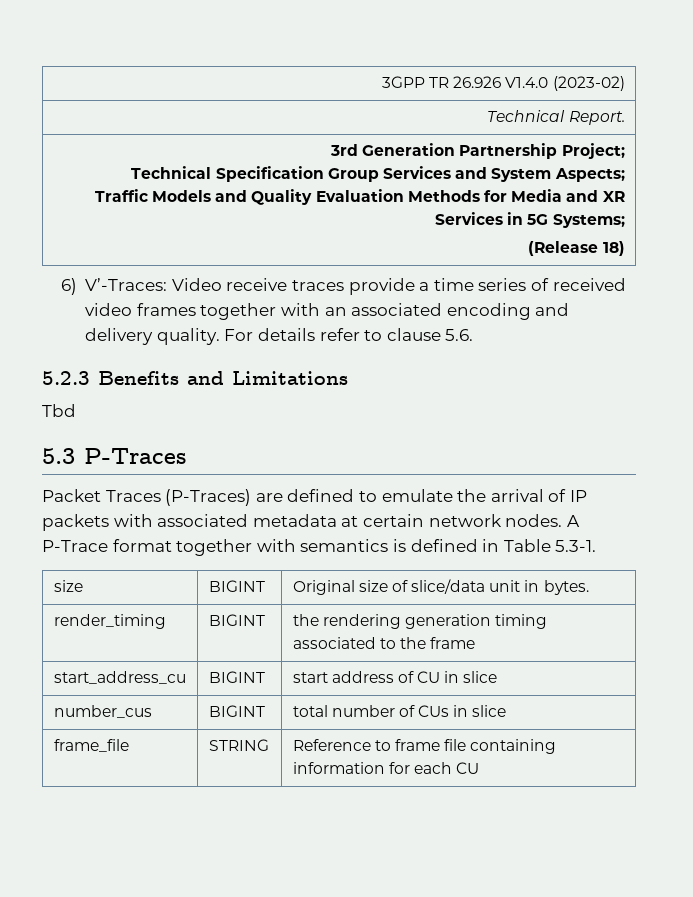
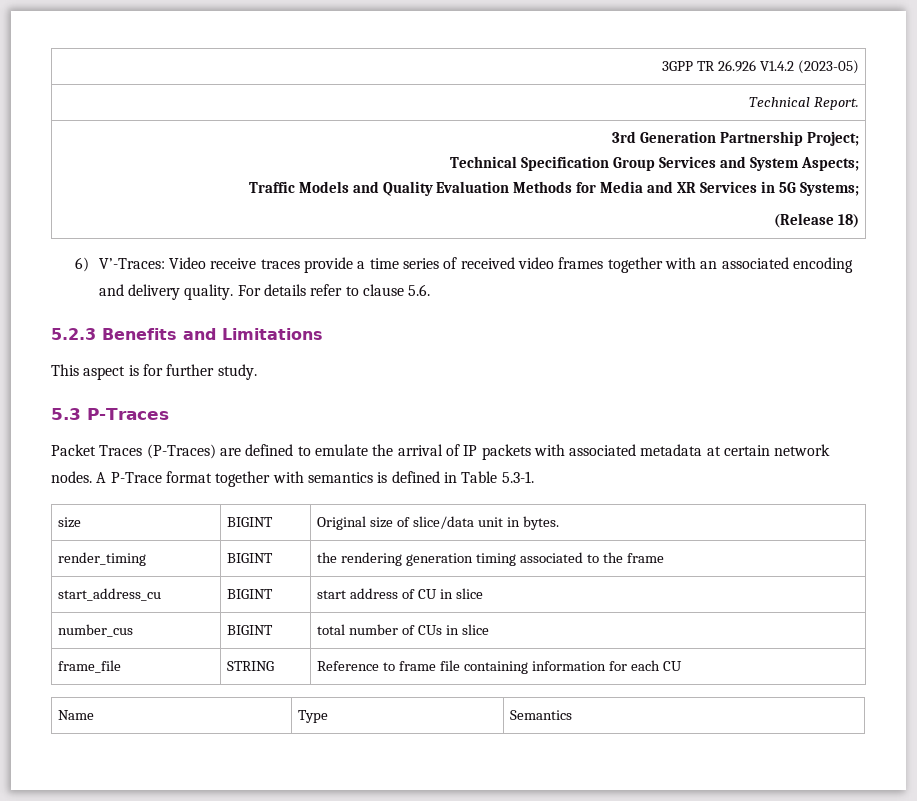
- 3GPP TR 26.926 V1.4.0 (2023-02)
+ 3GPP TR 26.926 V1.4.2 (2023-05)
- Tbd
+ This aspect is for further study.
+ Name | Type | Semantics

